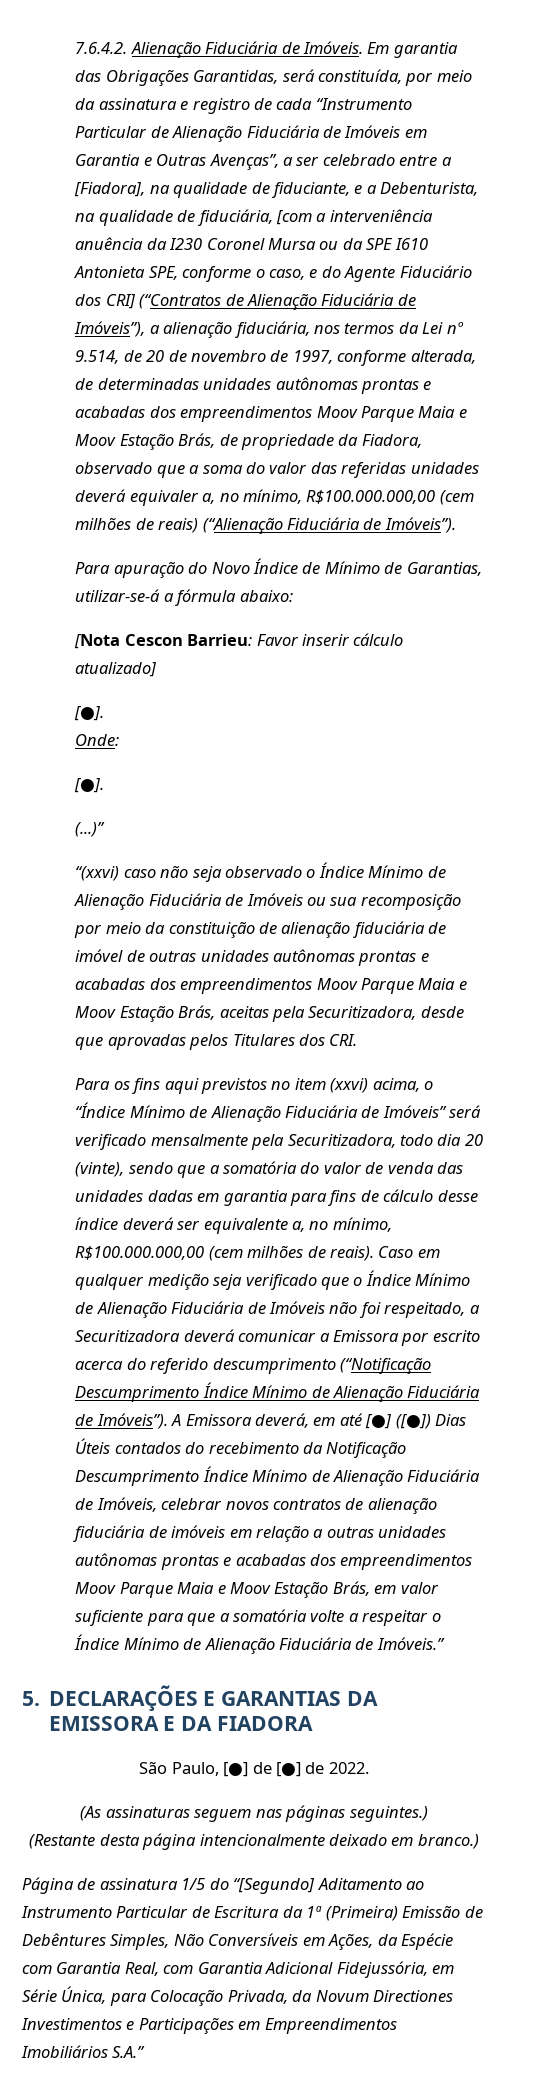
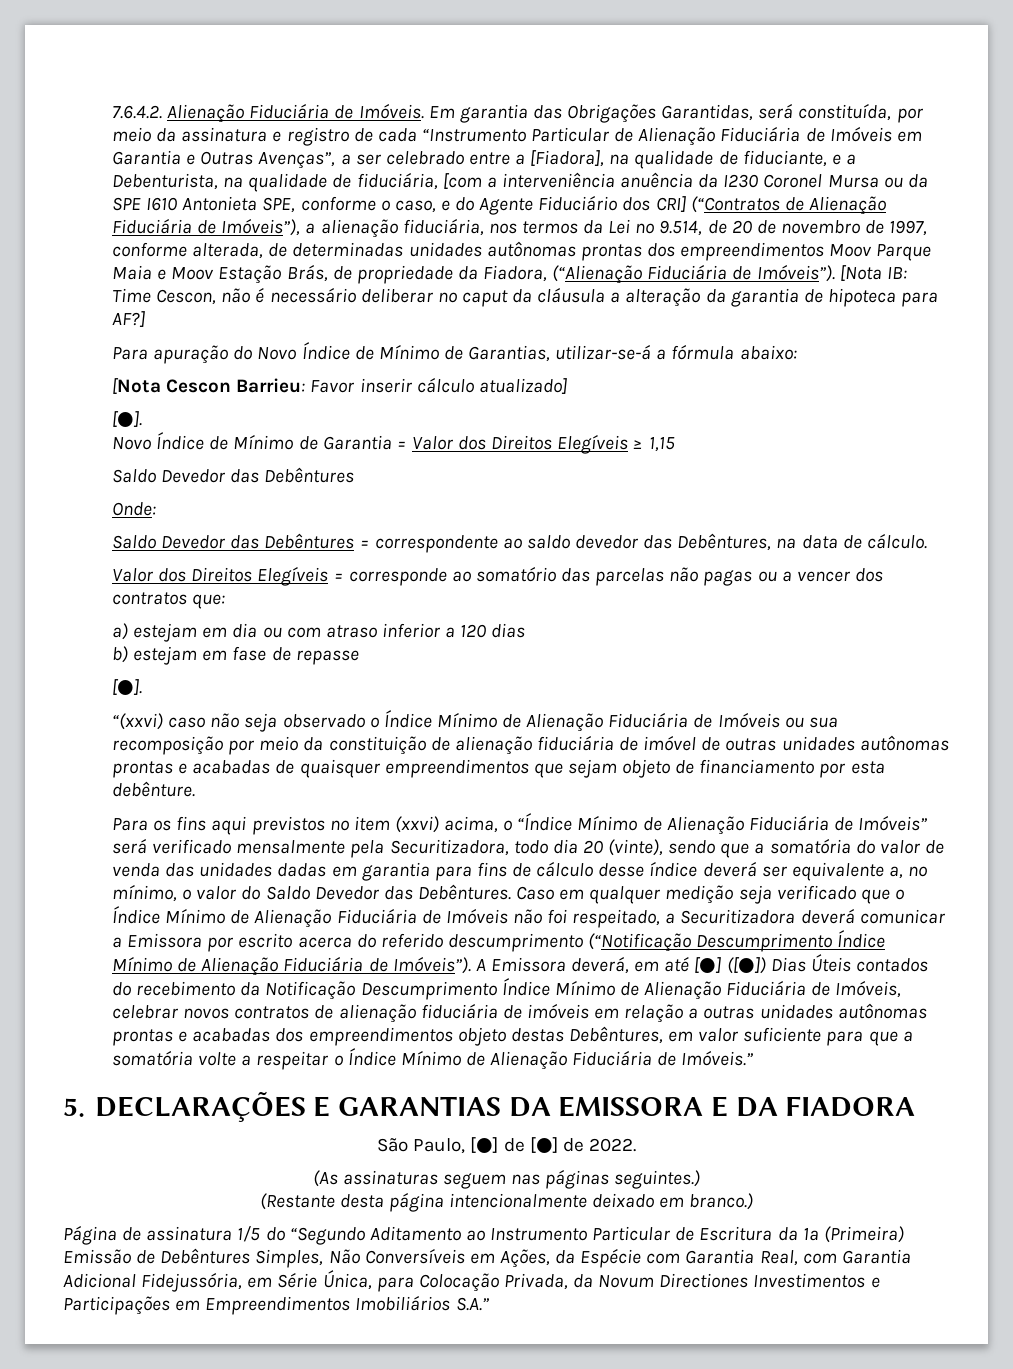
- Em garantia das Obrigações Garantidas, será constituída, por meio da assinatura e registro de cada “Instrumento Particular de Alienação Fiduciária de Imóveis em Garantia e Outras Avenças”, a ser celebrado entre a [Fiadora], na qualidade de fiduciante, e a Debenturista, na qualidade de fiduciária, [com a interveniência anuência da I230 Coronel Mursa ou da SPE I610 Antonieta SPE, conforme o caso, e do Agente Fiduciário dos CRI] (“Contratos de Alienação Fiduciária de Imóveis”), a alienação fiduciária, nos termos da Lei nº 9.514, de 20 de novembro de 1997, conforme alterada, de determinadas unidades autônomas prontas e acabadas dos empreendimentos Moov Parque Maia e Moov Estação Brás, de propriedade da Fiadora, observado que a soma do valor das referidas unidades deverá equivaler a, no mínimo, R$100.000.000,00 (cem milhões de reais) (“Alienação Fiduciária de Imóveis”).
+ Em garantia das Obrigações Garantidas, será constituída, por meio da assinatura e registro de cada “Instrumento Particular de Alienação Fiduciária de Imóveis em Garantia e Outras Avenças”, a ser celebrado entre a [Fiadora], na qualidade de fiduciante, e a Debenturista, na qualidade de fiduciária, [com a interveniência anuência da I230 Coronel Mursa ou da SPE I610 Antonieta SPE, conforme o caso, e do Agente Fiduciário dos CRI] (“Contratos de Alienação Fiduciária de Imóveis”), a alienação fiduciária, nos termos da Lei nº 9.514, de 20 de novembro de 1997, conforme alterada, de determinadas unidades autônomas prontas dos empreendimentos Moov Parque Maia e Moov Estação Brás, de propriedade da Fiadora, (“Alienação Fiduciária de Imóveis”). [Nota IB: Time Cescon, não é necessário deliberar no caput da cláusula a alteração da garantia de hipoteca para AF?]
+ Novo Índice de Mínimo de Garantia = Valor dos Direitos Elegíveis ≥ 1,15
+ Saldo Devedor das Debêntures
  Onde:
+ Saldo Devedor das Debêntures = correspondente ao saldo devedor das Debêntures, na data de cálculo.
+ Valor dos Direitos Elegíveis = corresponde ao somatório das parcelas não pagas ou a vencer dos contratos que:
+ a) estejam em dia ou com atraso inferior a 120 dias
+ b) estejam em fase de repasse
  [●].
- (...)”
- “(xxvi) caso não seja observado o Índice Mínimo de Alienação Fiduciária de Imóveis ou sua recomposição por meio da constituição de alienação fiduciária de imóvel de outras unidades autônomas prontas e acabadas dos empreendimentos Moov Parque Maia e Moov Estação Brás, aceitas pela Securitizadora, desde que aprovadas pelos Titulares dos CRI.
+ “(xxvi) caso não seja observado o Índice Mínimo de Alienação Fiduciária de Imóveis ou sua recomposição por meio da constituição de alienação fiduciária de imóvel de outras unidades autônomas prontas e acabadas de quaisquer empreendimentos que sejam objeto de financiamento por esta debênture.
- Para os fins aqui previstos no item (xxvi) acima, o “Índice Mínimo de Alienação Fiduciária de Imóveis” será verificado mensalmente pela Securitizadora, todo dia 20 (vinte), sendo que a somatória do valor de venda das unidades dadas em garantia para fins de cálculo desse índice deverá ser equivalente a, no mínimo, R$100.000.000,00 (cem milhões de reais).
+ Para os fins aqui previstos no item (xxvi) acima, o “Índice Mínimo de Alienação Fiduciária de Imóveis” será verificado mensalmente pela Securitizadora, todo dia 20 (vinte), sendo que a somatória do valor de venda das unidades dadas em garantia para fins de cálculo desse índice deverá ser equivalente a, no mínimo, o valor do Saldo Devedor das Debêntures.
- A Emissora deverá, em até [●] ([●]) Dias Úteis contados do recebimento da Notificação Descumprimento Índice Mínimo de Alienação Fiduciária de Imóveis, celebrar novos contratos de alienação fiduciária de imóveis em relação a outras unidades autônomas prontas e acabadas dos empreendimentos Moov Parque Maia e Moov Estação Brás, em valor suficiente para que a somatória volte a respeitar o Índice Mínimo de Alienação Fiduciária de Imóveis.”
+ A Emissora deverá, em até [●] ([●]) Dias Úteis contados do recebimento da Notificação Descumprimento Índice Mínimo de Alienação Fiduciária de Imóveis, celebrar novos contratos de alienação fiduciária de imóveis em relação a outras unidades autônomas prontas e acabadas dos empreendimentos objeto destas Debêntures, em valor suficiente para que a somatória volte a respeitar o Índice Mínimo de Alienação Fiduciária de Imóveis.”
- Página de assinatura 1/5 do “[Segundo] Aditamento ao Instrumento Particular de Escritura da 1ª (Primeira) Emissão de Debêntures Simples, Não Conversíveis em Ações, da Espécie com Garantia Real, com Garantia Adicional Fidejussória, em Série Única, para Colocação Privada, da Novum Directiones Investimentos e Participações em Empreendimentos Imobiliários S.A.”
+ Página de assinatura 1/5 do “Segundo Aditamento ao Instrumento Particular de Escritura da 1ª (Primeira) Emissão de Debêntures Simples, Não Conversíveis em Ações, da Espécie com Garantia Real, com Garantia Adicional Fidejussória, em Série Única, para Colocação Privada, da Novum Directiones Investimentos e Participações em Empreendimentos Imobiliários S.A.”

